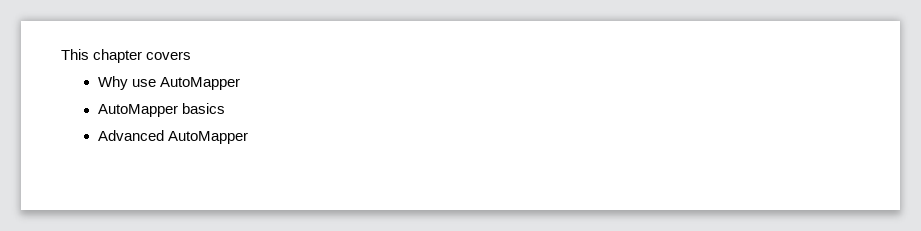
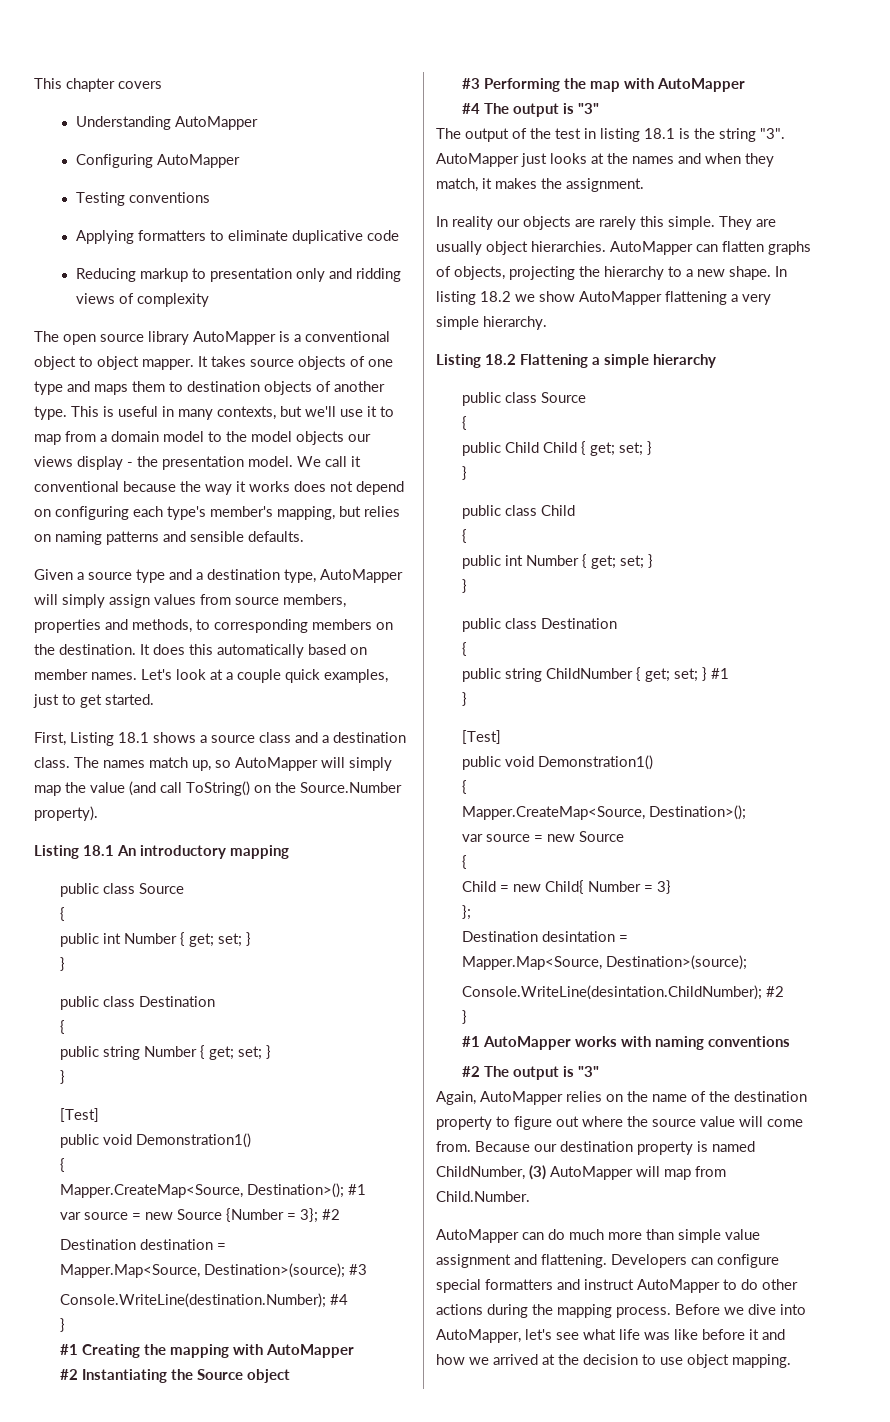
- Why use AutoMapper
- AutoMapper basics
- Advanced AutoMapper
+ Understanding AutoMapper
+ Configuring AutoMapper
+ Testing conventions
+ Applying formatters to eliminate duplicative code
+ Reducing markup to presentation only and ridding views of complexity
+ The open source library AutoMapper is a conventional object to object mapper. It takes source objects of one type and maps them to destination objects of another type. This is useful in many contexts, but we'll use it to map from a domain model to the model objects our views display - the presentation model. We call it conventional because the way it works does not depend on configuring each type's member's mapping, but relies on naming patterns and sensible defaults.
+ Given a source type and a destination type, AutoMapper will simply assign values from source members, properties and methods, to corresponding members on the destination. It does this automatically based on member names. Let's look at a couple quick examples, just to get started.
+ First, Listing 18.1 shows a source class and a destination class. The names match up, so AutoMapper will simply map the value (and call ToString() on the Source.Number property).
+ Listing 18.1 An introductory mapping
+ public class Source
+ {
+ public int Number { get; set; }
+ }
+ public class Destination
+ {
+ public string Number { get; set; }
+ }
+ [Test]
+ public void Demonstration1()
+ {
+ Mapper.CreateMap<Source, Destination>(); #1
+ var source = new Source {Number = 3}; #2
+ Destination destination =
+ Mapper.Map<Source, Destination>(source); #3
+ Console.WriteLine(destination.Number); #4
+ }
+ #1 Creating the mapping with AutoMapper
+ #2 Instantiating the Source object
+ #3 Performing the map with AutoMapper
+ #4 The output is "3"
+ The output of the test in listing 18.1 is the string "3". AutoMapper just looks at the names and when they match, it makes the assignment.
+ In reality our objects are rarely this simple. They are usually object hierarchies. AutoMapper can flatten graphs of objects, projecting the hierarchy to a new shape. In listing 18.2 we show AutoMapper flattening a very simple hierarchy.
+ Listing 18.2 Flattening a simple hierarchy
+ public class Source
+ {
+ public Child Child { get; set; }
+ }
+ public class Child
+ {
+ public int Number { get; set; }
+ }
+ public class Destination
+ {
+ public string ChildNumber { get; set; } #1
+ }
+ [Test]
+ public void Demonstration1()
+ {
+ Mapper.CreateMap<Source, Destination>();
+ var source = new Source
+ {
+ Child = new Child{ Number = 3}
+ };
+ Destination desintation =
+ Mapper.Map<Source, Destination>(source);
+ Console.WriteLine(desintation.ChildNumber); #2
+ }
+ #1 AutoMapper works with naming conventions
+ #2 The output is "3"
+ Again, AutoMapper relies on the name of the destination property to figure out where the source value will come from. Because our destination property is named ChildNumber, (3) AutoMapper will map from Child.Number.
+ AutoMapper can do much more than simple value assignment and flattening. Developers can configure special formatters and instruct AutoMapper to do other actions during the mapping process. Before we dive into AutoMapper, let's see what life was like before it and how we arrived at the decision to use object mapping.

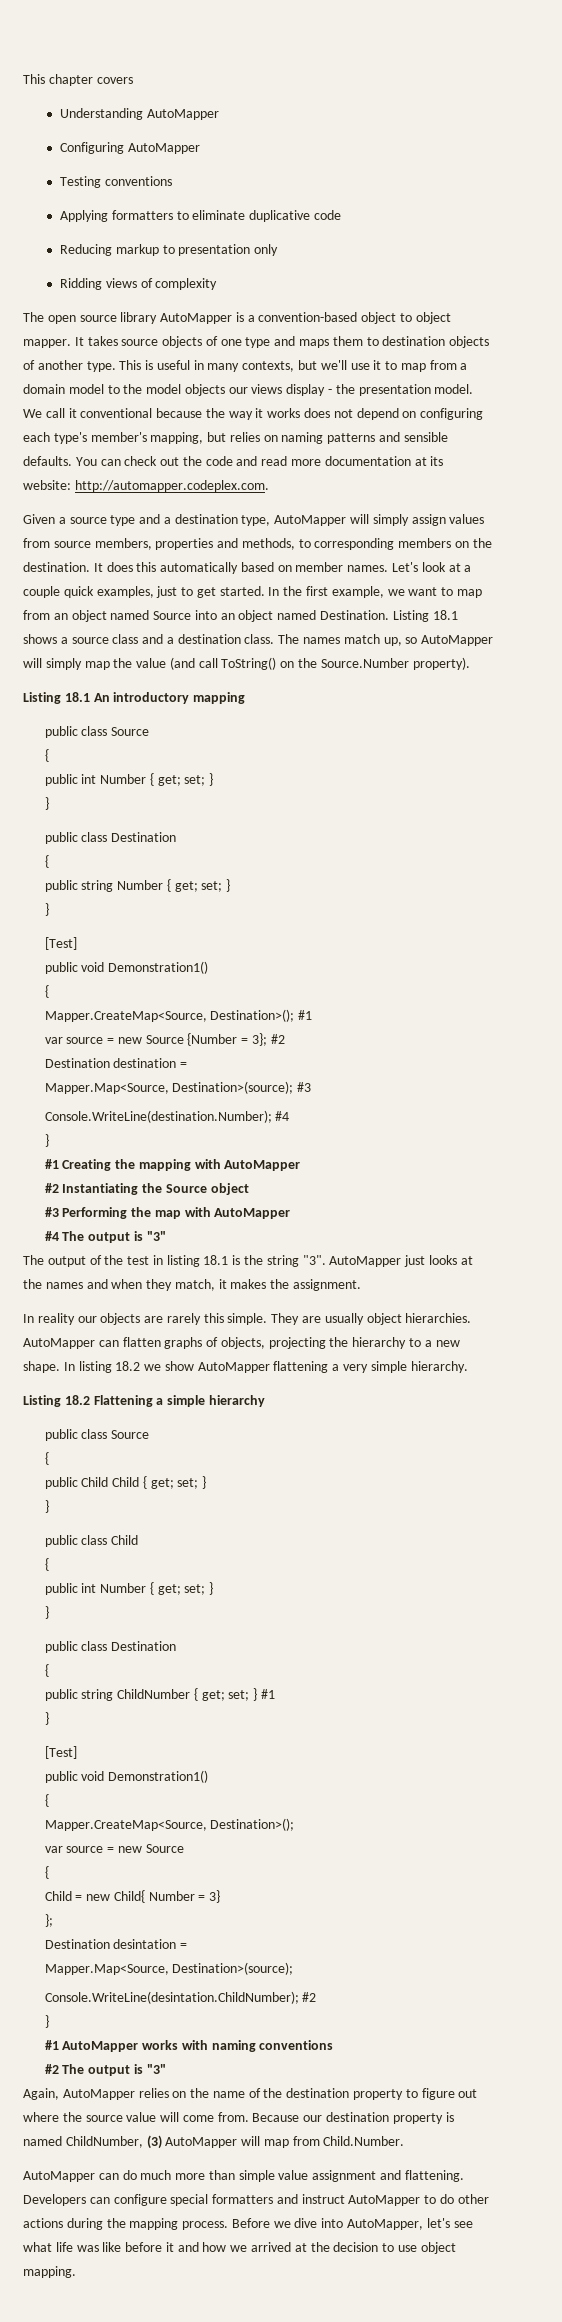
- Reducing markup to presentation only and ridding views of complexity
+ Reducing markup to presentation only
+ Ridding views of complexity
- The open source library AutoMapper is a conventional object to object mapper.
+ The open source library AutoMapper is a convention-based object to object mapper.
+ You can check out the code and read more documentation at its website: http://automapper.codeplex.com.
- Let's look at a couple quick examples, just to get started.
- First, Listing 18.1 shows a source class and a destination class.
+ Let's look at a couple quick examples, just to get started. In the first example, we want to map from an object named Source into an object named Destination. Listing 18.1 shows a source class and a destination class.

